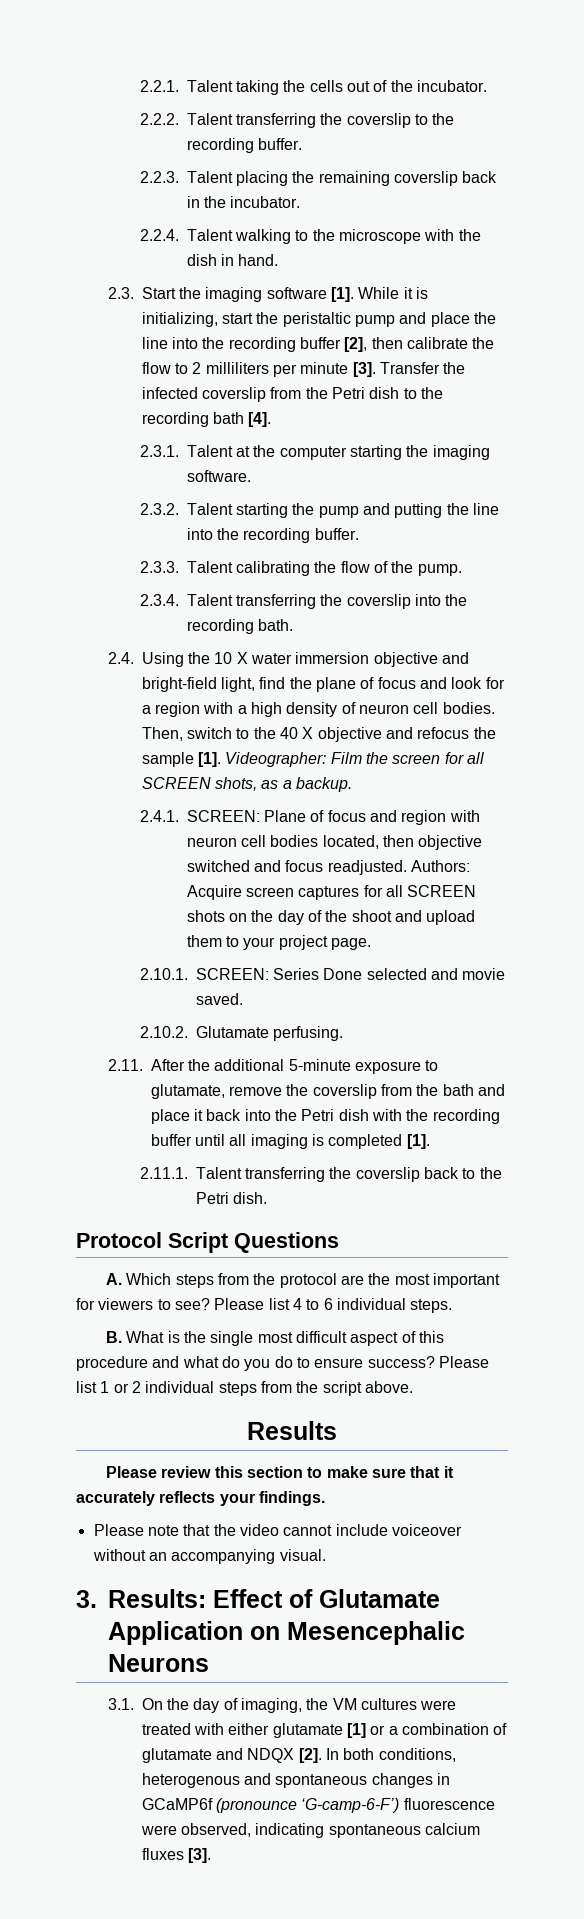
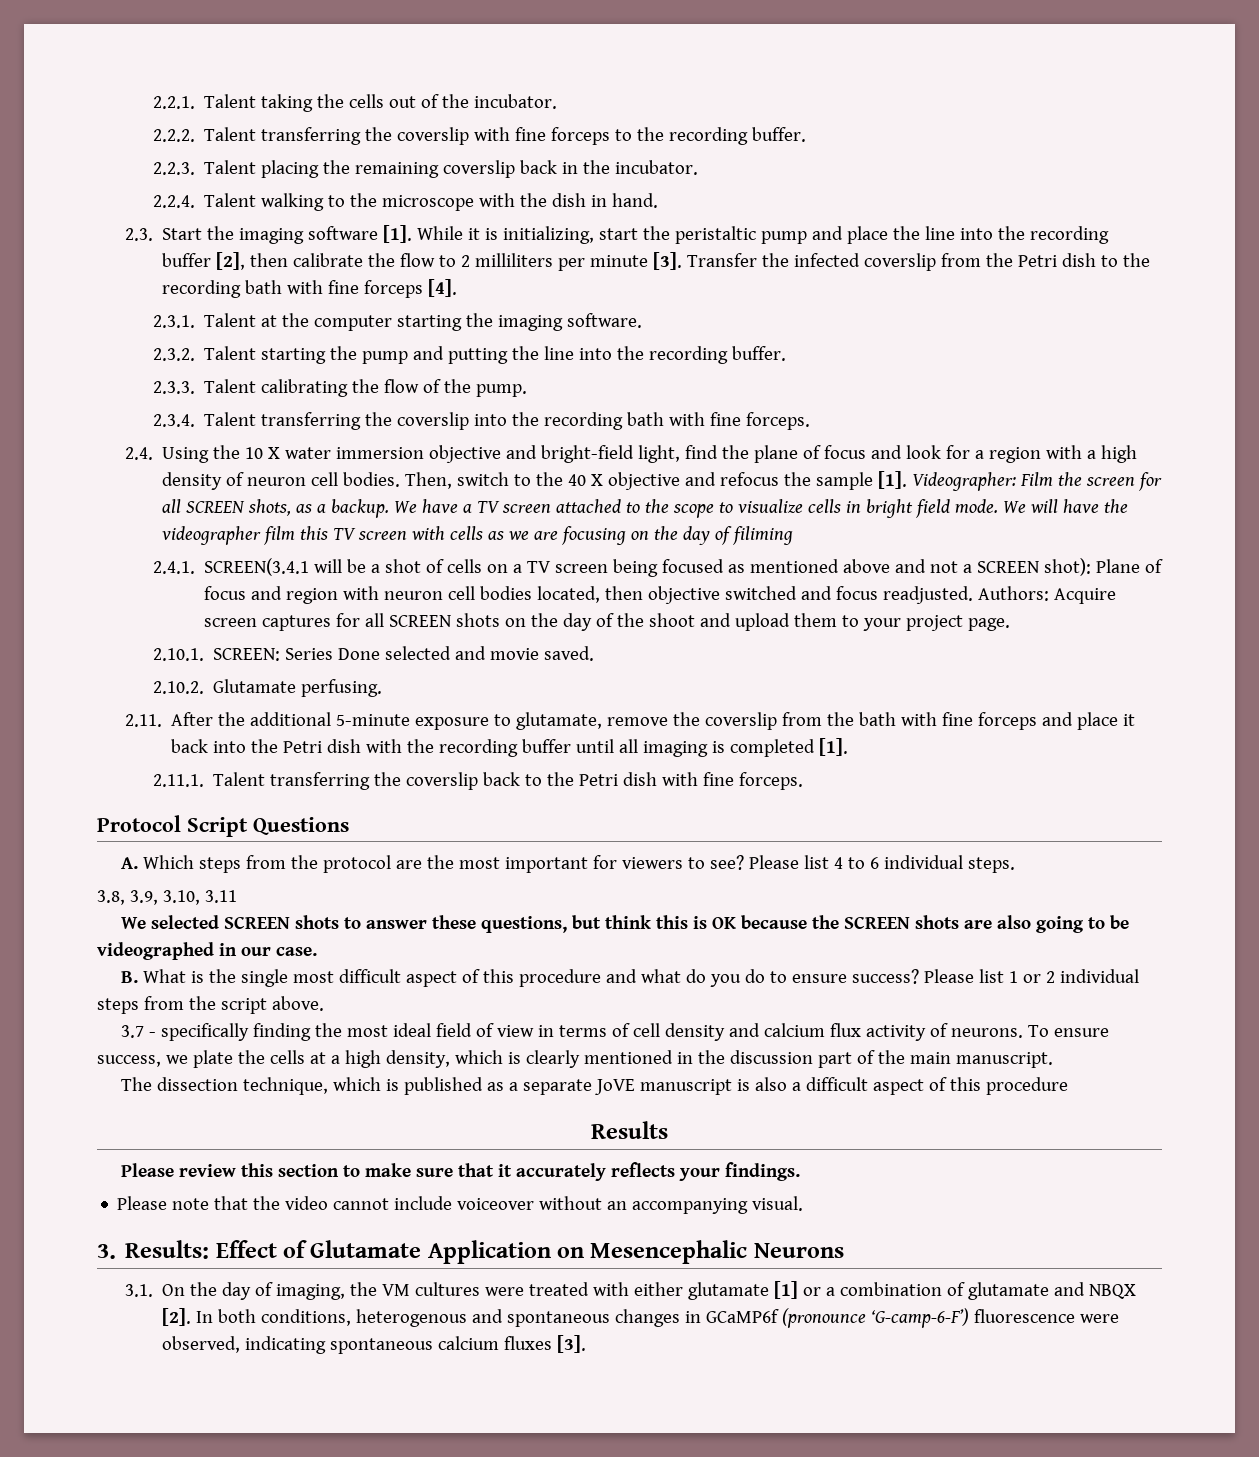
- 2.2.2. Talent transferring the coverslip to the recording buffer.
+ 2.2.2. Talent transferring the coverslip with fine forceps to the recording buffer.
- Transfer the infected coverslip from the Petri dish to the recording bath [4].
+ Transfer the infected coverslip from the Petri dish to the recording bath with fine forceps [4].
- 2.3.4. Talent transferring the coverslip into the recording bath.
+ 2.3.4. Talent transferring the coverslip into the recording bath with fine forceps.
- Videographer: Film the screen for all SCREEN shots, as a backup.
- 2.4.1. SCREEN: Plane of focus and region with neuron cell bodies located, then objective switched and focus readjusted.
+ Videographer: Film the screen for all SCREEN shots, as a backup. We have a TV screen attached to the scope to visualize cells in bright field mode. We will have the videographer film this TV screen with cells as we are focusing on the day of filiming
+ 2.4.1. SCREEN(3.4.1 will be a shot of cells on a TV screen being focused as mentioned above and not a SCREEN shot): Plane of focus and region with neuron cell bodies located, then objective switched and focus readjusted.
- 2.11. After the additional 5-minute exposure to glutamate, remove the coverslip from the bath and place it back into the Petri dish with the recording buffer until all imaging is completed [1].
+ 2.11. After the additional 5-minute exposure to glutamate, remove the coverslip from the bath with fine forceps and place it back into the Petri dish with the recording buffer until all imaging is completed [1].
- 2.11.1. Talent transferring the coverslip back to the Petri dish.
+ 2.11.1. Talent transferring the coverslip back to the Petri dish with fine forceps.
+ 3.8, 3.9, 3.10, 3.11
+ We selected SCREEN shots to answer these questions, but think this is OK because the SCREEN shots are also going to be videographed in our case.
+ 3.7 - specifically finding the most ideal field of view in terms of cell density and calcium flux activity of neurons. To ensure success, we plate the cells at a high density, which is clearly mentioned in the discussion part of the main manuscript.
+ The dissection technique, which is published as a separate JoVE manuscript is also a difficult aspect of this procedure
- 3.1. On the day of imaging, the VM cultures were treated with either glutamate [1] or a combination of glutamate and NDQX [2].
+ 3.1. On the day of imaging, the VM cultures were treated with either glutamate [1] or a combination of glutamate and NBQX [2].

